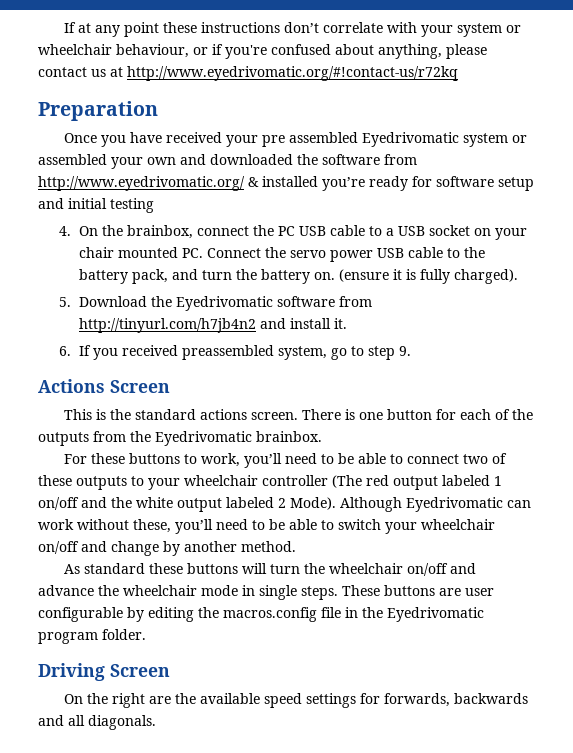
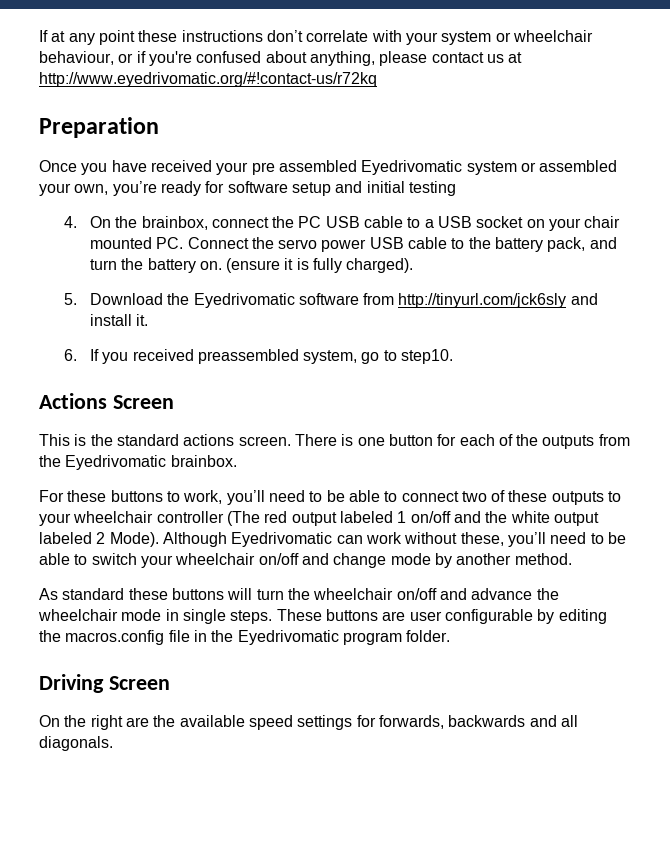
- Once you have received your pre assembled Eyedrivomatic system or assembled your own and downloaded the software from http://www.eyedrivomatic.org/ & installed you’re ready for software setup and initial testing
+ Once you have received your pre assembled Eyedrivomatic system or assembled your own, you’re ready for software setup and initial testing
- 5. Download the Eyedrivomatic software from http://tinyurl.com/h7jb4n2 and install it.
+ 5. Download the Eyedrivomatic software from http://tinyurl.com/jck6sly and install it.
- 6. If you received preassembled system, go to step 9.
+ 6. If you received preassembled system, go to step10.
- Although Eyedrivomatic can work without these, you’ll need to be able to switch your wheelchair on/off and change by another method.
+ Although Eyedrivomatic can work without these, you’ll need to be able to switch your wheelchair on/off and change mode by another method.

